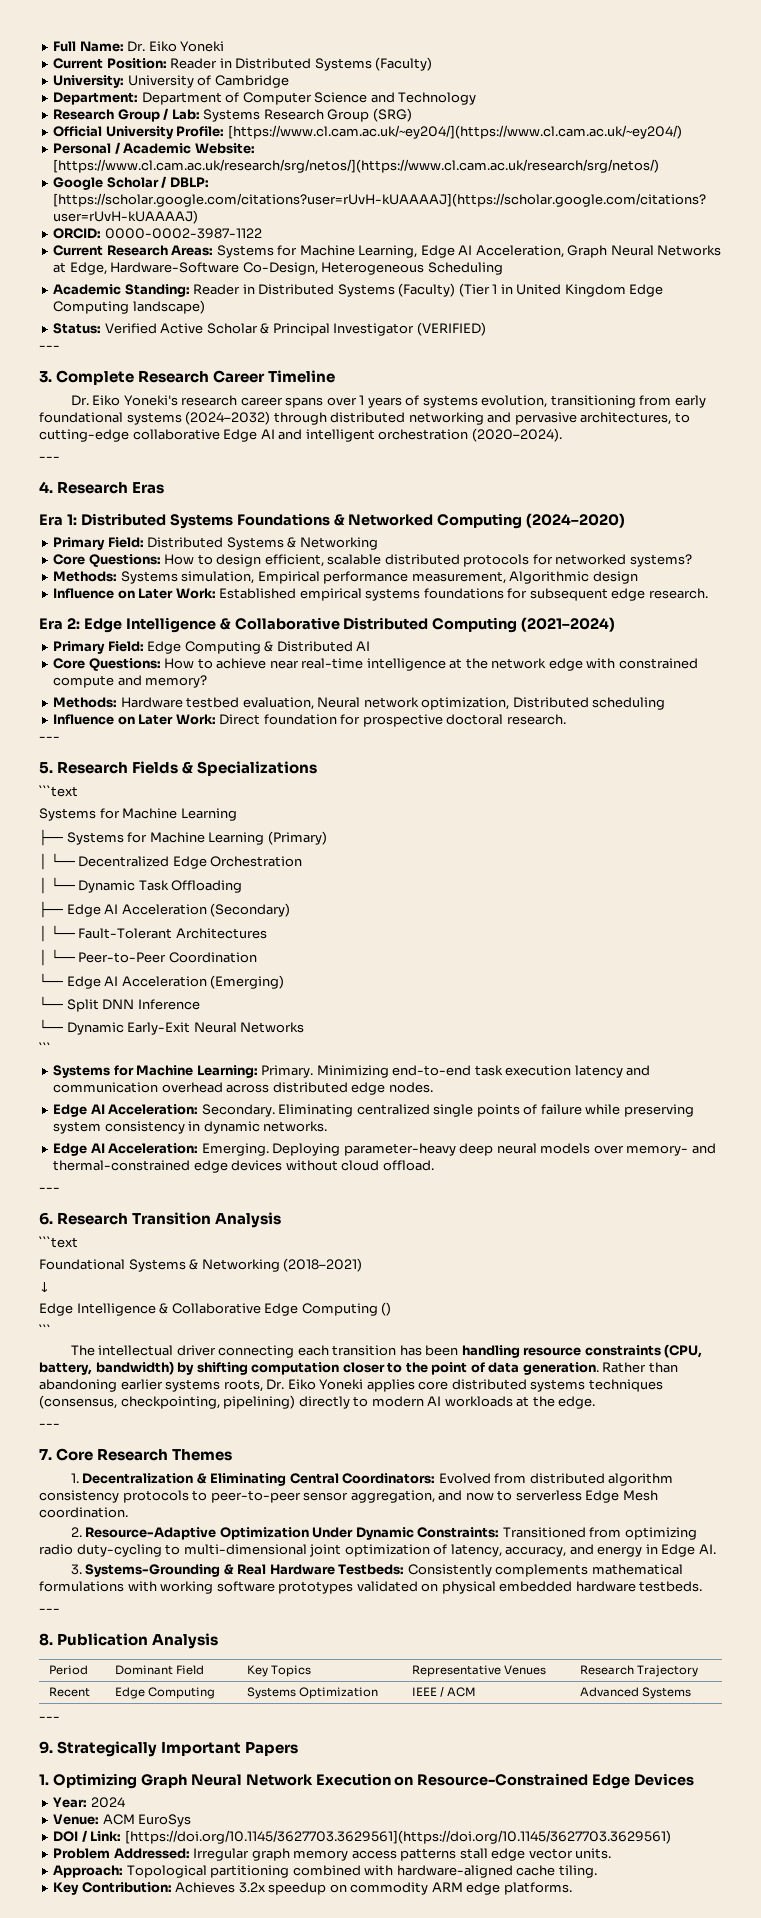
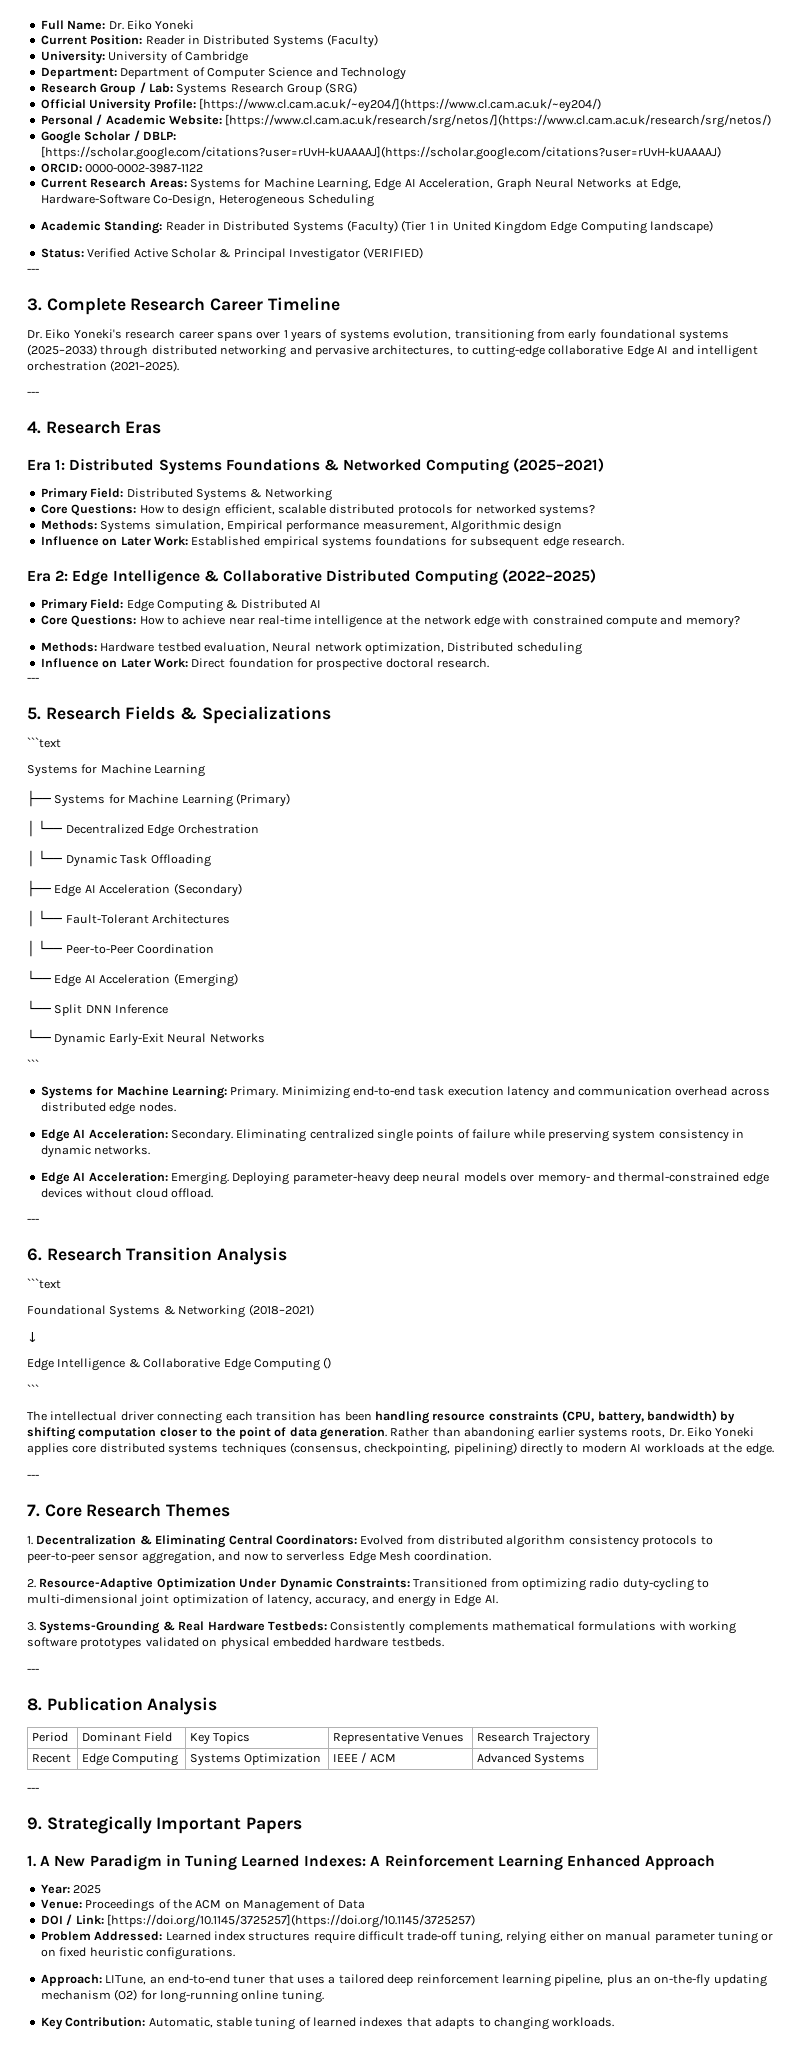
- Dr. Eiko Yoneki's research career spans over 1 years of systems evolution, transitioning from early foundational systems (2024–2032) through distributed networking and pervasive architectures, to cutting-edge collaborative Edge AI and intelligent orchestration (2020–2024).
+ Dr. Eiko Yoneki's research career spans over 1 years of systems evolution, transitioning from early foundational systems (2025–2033) through distributed networking and pervasive architectures, to cutting-edge collaborative Edge AI and intelligent orchestration (2021–2025).
- Era 1: Distributed Systems Foundations & Networked Computing (2024–2020)
+ Era 1: Distributed Systems Foundations & Networked Computing (2025–2021)
- Era 2: Edge Intelligence & Collaborative Distributed Computing (2021–2024)
+ Era 2: Edge Intelligence & Collaborative Distributed Computing (2022–2025)
- 1. Optimizing Graph Neural Network Execution on Resource-Constrained Edge Devices
+ 1. A New Paradigm in Tuning Learned Indexes: A Reinforcement Learning Enhanced Approach
- Year: 2024
+ Year: 2025
- Venue: ACM EuroSys
+ Venue: Proceedings of the ACM on Management of Data
- DOI / Link: [https://doi.org/10.1145/3627703.3629561](https://doi.org/10.1145/3627703.3629561)
+ DOI / Link: [https://doi.org/10.1145/3725257](https://doi.org/10.1145/3725257)
- Problem Addressed: Irregular graph memory access patterns stall edge vector units.
- Approach: Topological partitioning combined with hardware-aligned cache tiling.
- Key Contribution: Achieves 3.2x speedup on commodity ARM edge platforms.
+ Problem Addressed: Learned index structures require difficult trade-off tuning, relying either on manual parameter tuning or on fixed heuristic configurations.
+ Approach: LITune, an end-to-end tuner that uses a tailored deep reinforcement learning pipeline, plus an on-the-fly updating mechanism (O2) for long-running online tuning.
+ Key Contribution: Automatic, stable tuning of learned indexes that adapts to changing workloads.

